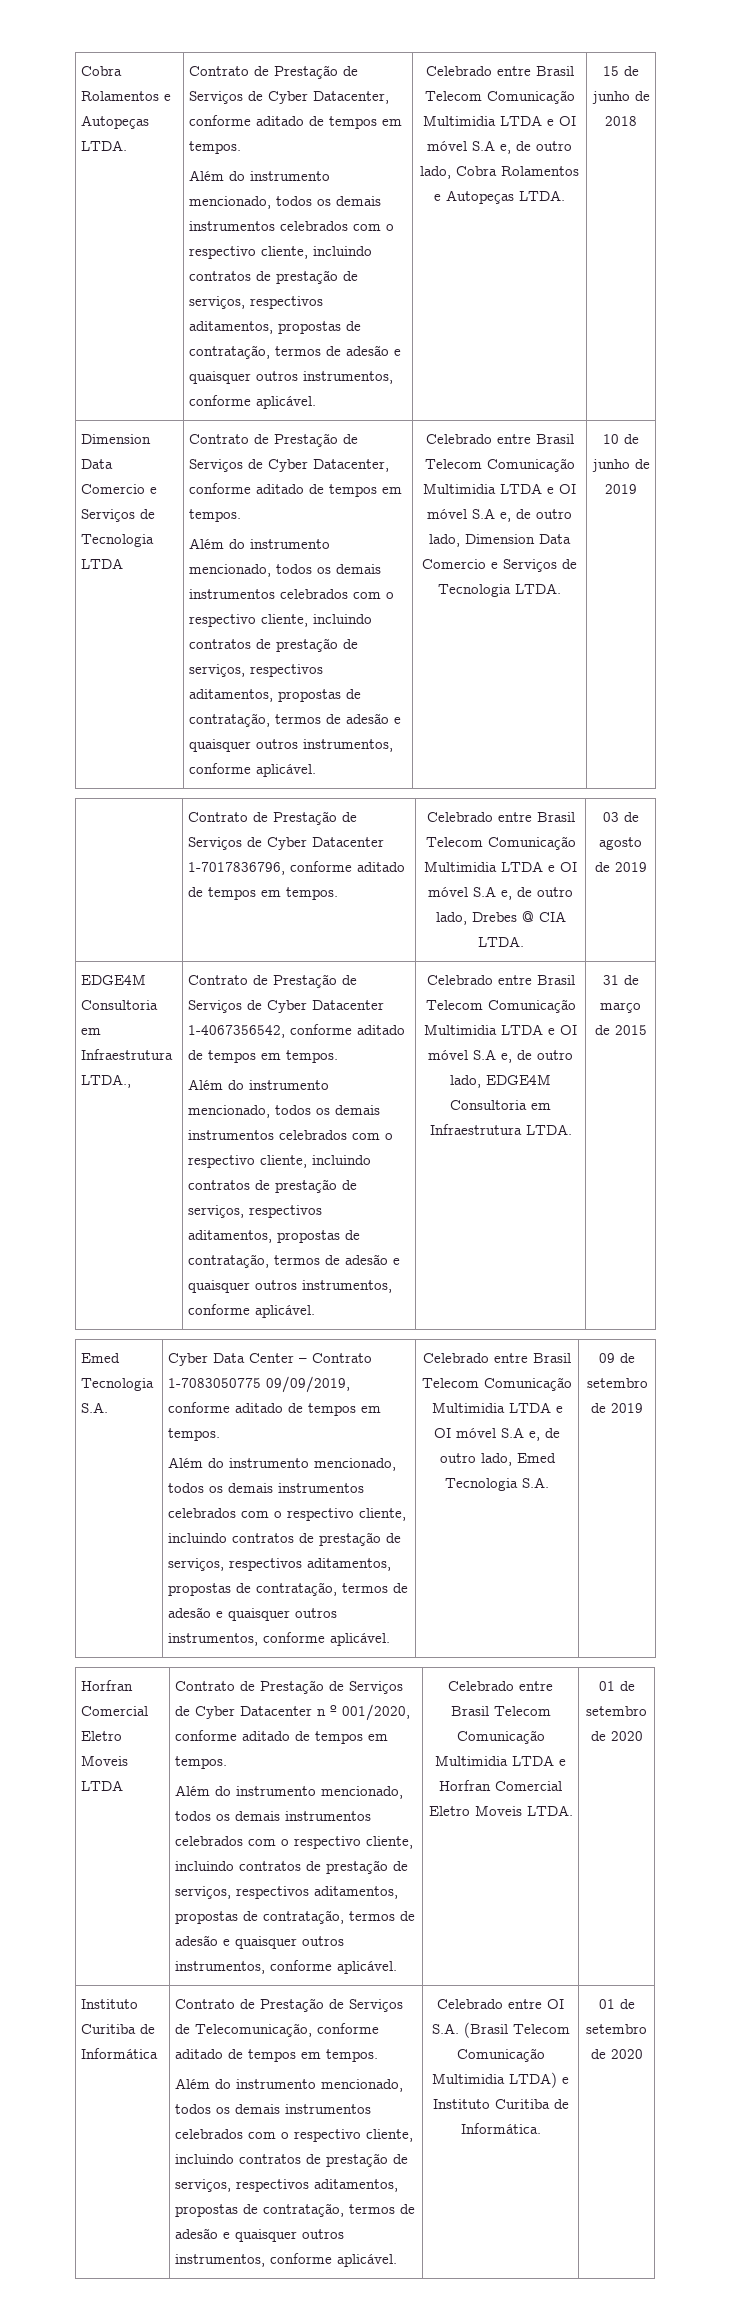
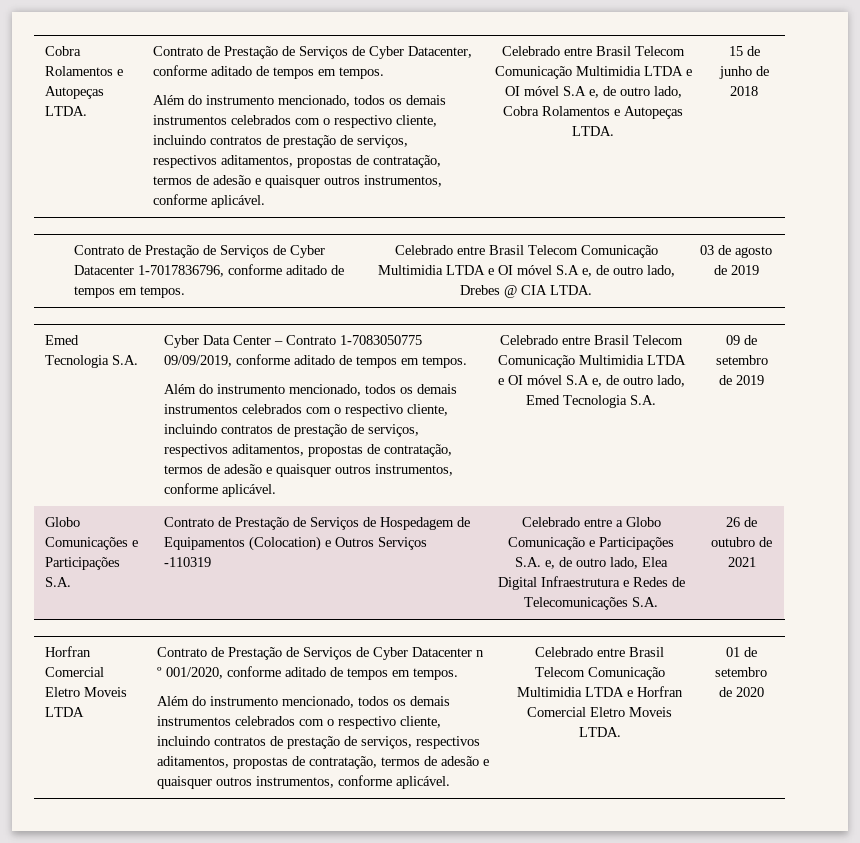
- Dimension Data Comercio e Serviços de Tecnologia LTDA | Contrato de Prestação de Serviços de Cyber Datacenter, conforme aditado de tempos em tempos.
- Além do instrumento mencionado, todos os demais instrumentos celebrados com o respectivo cliente, incluindo contratos de prestação de serviços, respectivos aditamentos, propostas de contratação, termos de adesão e quaisquer outros instrumentos, conforme aplicável. | Celebrado entre Brasil Telecom Comunicação Multimidia LTDA e OI móvel S.A e, de outro lado, Dimension Data Comercio e Serviços de Tecnologia LTDA. | 10 de junho de 2019
- EDGE4M Consultoria em Infraestrutura LTDA., | Contrato de Prestação de Serviços de Cyber Datacenter 1-4067356542, conforme aditado de tempos em tempos.
- Além do instrumento mencionado, todos os demais instrumentos celebrados com o respectivo cliente, incluindo contratos de prestação de serviços, respectivos aditamentos, propostas de contratação, termos de adesão e quaisquer outros instrumentos, conforme aplicável. | Celebrado entre Brasil Telecom Comunicação Multimidia LTDA e OI móvel S.A e, de outro lado, EDGE4M Consultoria em Infraestrutura LTDA. | 31 de março de 2015
+ Globo Comunicações e Participações S.A. | Contrato de Prestação de Serviços de Hospedagem de Equipamentos (Colocation) e Outros Serviços -110319 | Celebrado entre a Globo Comunicação e Participações S.A. e, de outro lado, Elea Digital Infraestrutura e Redes de Telecomunicações S.A. | 26 de outubro de 2021
- Instituto Curitiba de Informática | Contrato de Prestação de Serviços de Telecomunicação, conforme aditado de tempos em tempos.
- Além do instrumento mencionado, todos os demais instrumentos celebrados com o respectivo cliente, incluindo contratos de prestação de serviços, respectivos aditamentos, propostas de contratação, termos de adesão e quaisquer outros instrumentos, conforme aplicável. | Celebrado entre OI S.A. (Brasil Telecom Comunicação Multimidia LTDA) e Instituto Curitiba de Informática. | 01 de setembro de 2020

